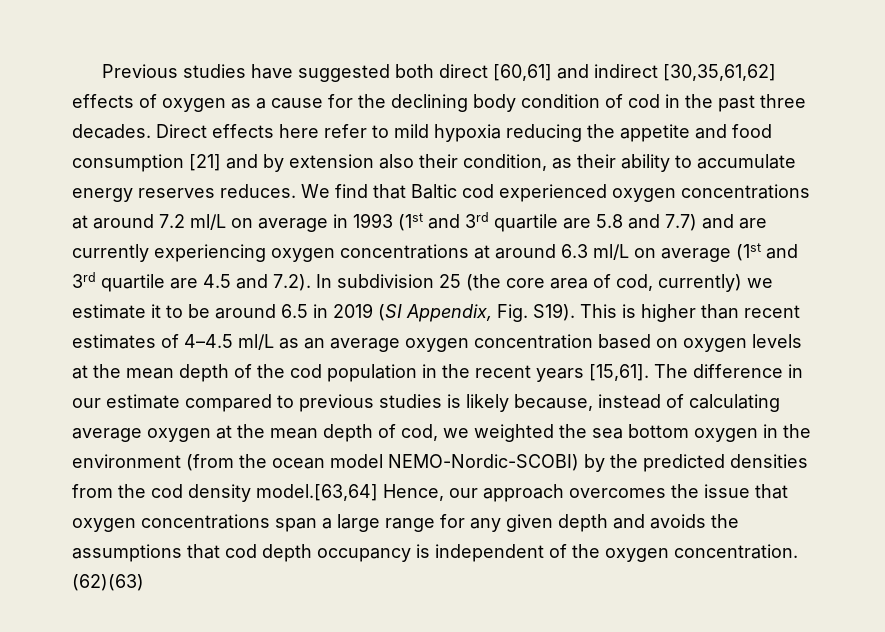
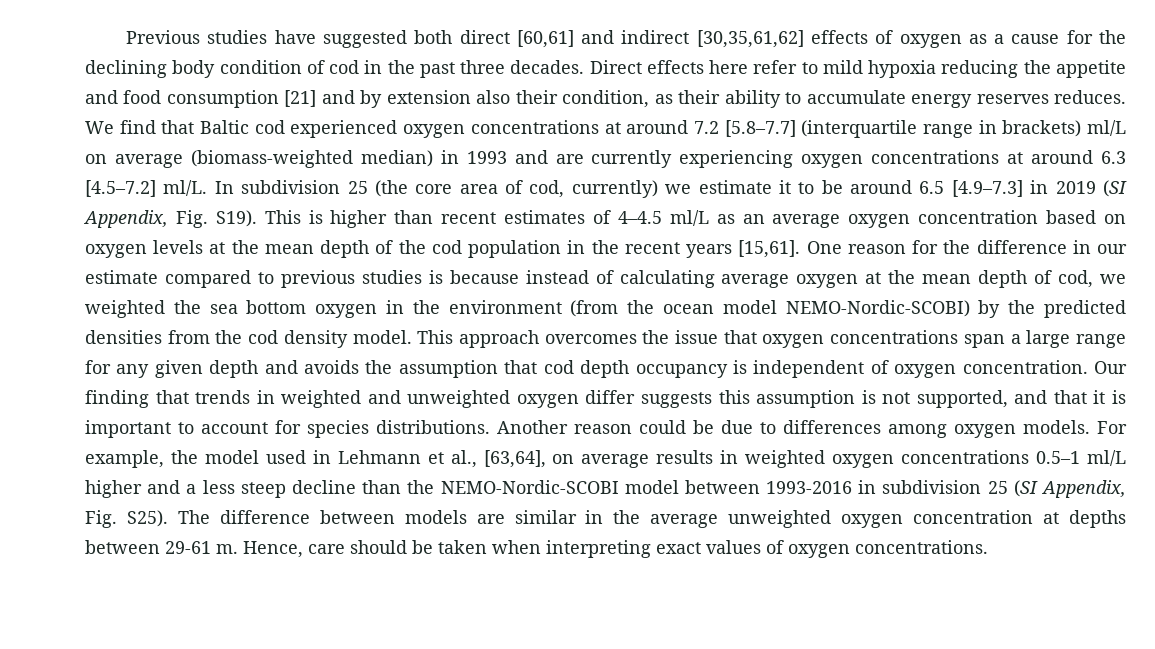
- We find that Baltic cod experienced oxygen concentrations at around 7.2 ml/L on average in 1993 (1st and 3rd quartile are 5.8 and 7.7) and are currently experiencing oxygen concentrations at around 6.3 ml/L on average (1st and 3rd quartile are 4.5 and 7.2). In subdivision 25 (the core area of cod, currently) we estimate it to be around 6.5 in 2019 (SI Appendix, Fig. S19).
+ We find that Baltic cod experienced oxygen concentrations at around 7.2 [5.8–7.7] (interquartile range in brackets) ml/L on average (biomass-weighted median) in 1993 and are currently experiencing oxygen concentrations at around 6.3 [4.5–7.2] ml/L. In subdivision 25 (the core area of cod, currently) we estimate it to be around 6.5 [4.9–7.3] in 2019 (SI Appendix, Fig. S19).
- The difference in our estimate compared to previous studies is likely because, instead of calculating average oxygen at the mean depth of cod, we weighted the sea bottom oxygen in the environment (from the ocean model NEMO-Nordic-SCOBI) by the predicted densities from the cod density model.[63,64] Hence, our approach overcomes the issue that oxygen concentrations span a large range for any given depth and avoids the assumptions that cod depth occupancy is independent of the oxygen concentration.
+ One reason for the difference in our estimate compared to previous studies is because instead of calculating average oxygen at the mean depth of cod, we weighted the sea bottom oxygen in the environment (from the ocean model NEMO-Nordic-SCOBI) by the predicted densities from the cod density model. This approach overcomes the issue that oxygen concentrations span a large range for any given depth and avoids the assumption that cod depth occupancy is independent of oxygen concentration.
- (62)(63)
+ Our finding that trends in weighted and unweighted oxygen differ suggests this assumption is not supported, and that it is important to account for species distributions. Another reason could be due to differences among oxygen models. For example, the model used in Lehmann et al., [63,64], on average results in weighted oxygen concentrations 0.5–1 ml/L higher and a less steep decline than the NEMO-Nordic-SCOBI model between 1993-2016 in subdivision 25 (SI Appendix, Fig. S25). The difference between models are similar in the average unweighted oxygen concentration at depths between 29-61 m. Hence, care should be taken when interpreting exact values of oxygen concentrations.

